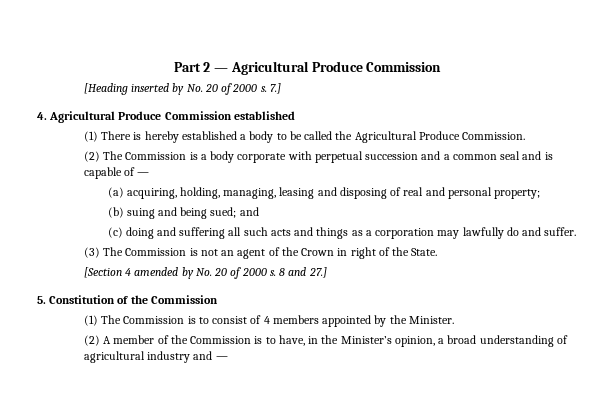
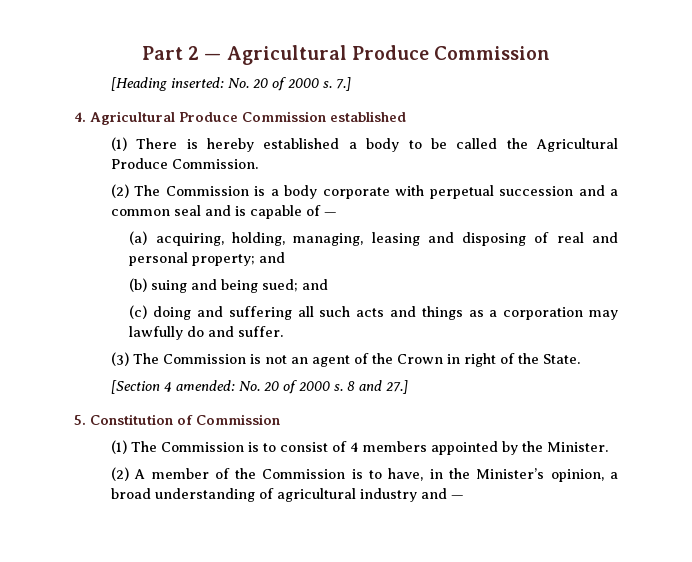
- [Heading inserted by No. 20 of 2000 s.
+ [Heading inserted: No. 20 of 2000 s.
- (a) acquiring, holding, managing, leasing and disposing of real and personal property;
+ (a) acquiring, holding, managing, leasing and disposing of real and personal property; and
- [Section 4 amended by No. 20 of 2000 s.
+ [Section 4 amended: No. 20 of 2000 s.
- 5. Constitution of the Commission
+ 5. Constitution of Commission

